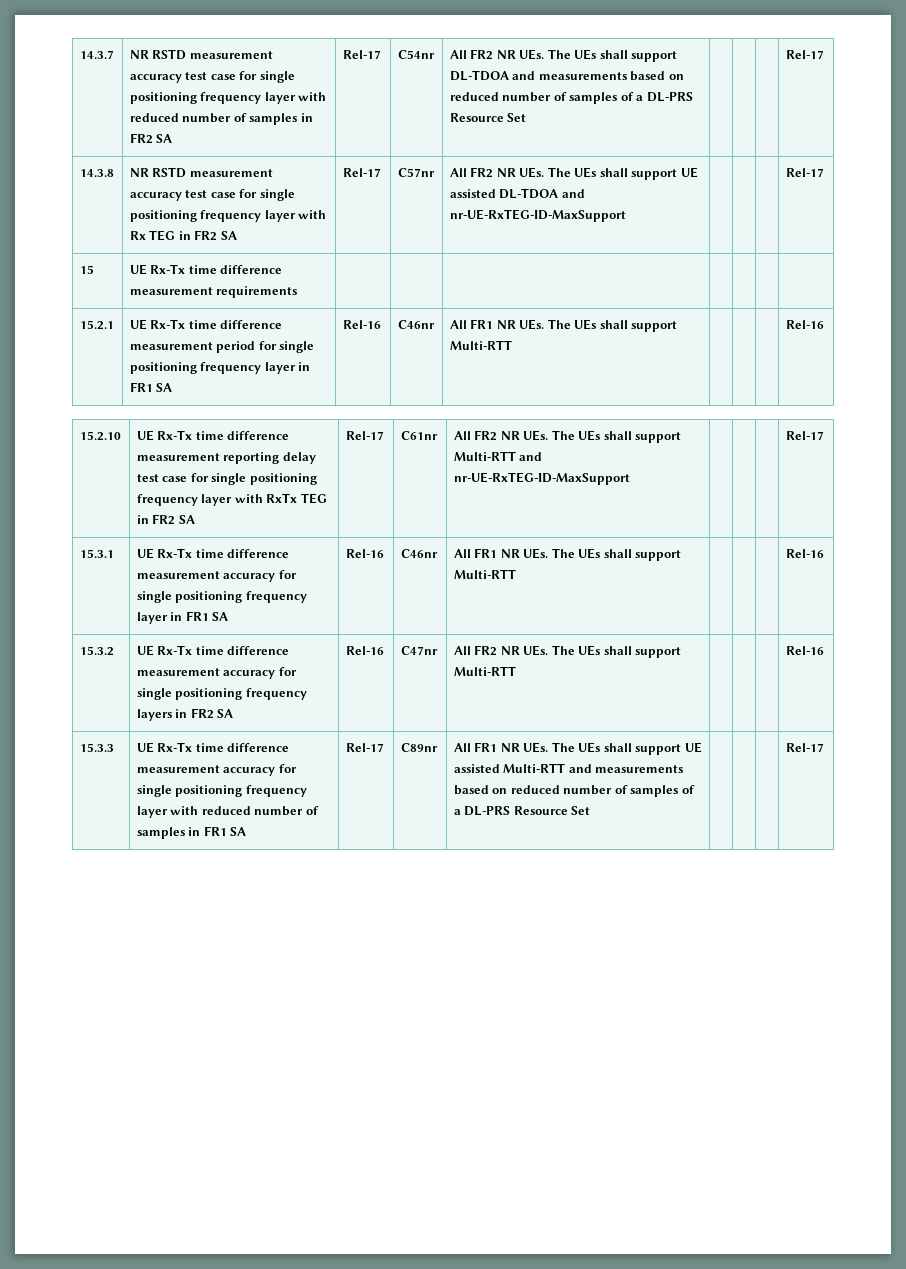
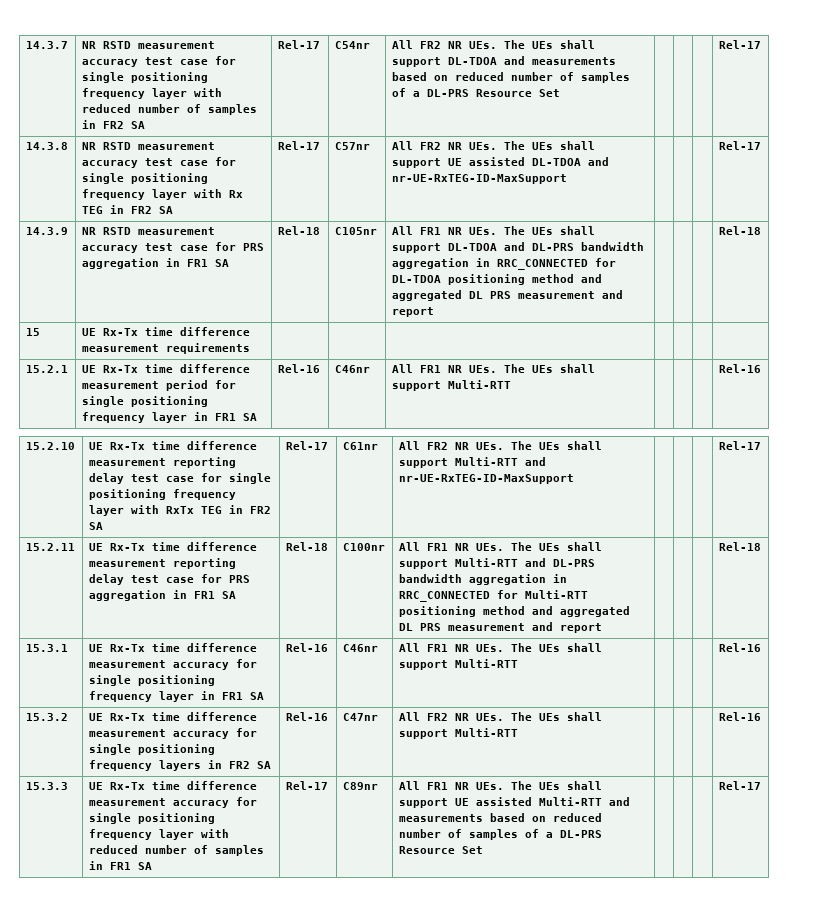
+ 14.3.9 | NR RSTD measurement accuracy test case for PRS aggregation in FR1 SA | Rel-18 | C105nr | All FR1 NR UEs. The UEs shall support DL-TDOA and DL-PRS bandwidth aggregation in RRC_CONNECTED for DL-TDOA positioning method and aggregated DL PRS measurement and report | | | | Rel-18
+ 15.2.11 | UE Rx-Tx time difference measurement reporting delay test case for PRS aggregation in FR1 SA | Rel-18 | C100nr | All FR1 NR UEs. The UEs shall support Multi-RTT and DL-PRS bandwidth aggregation in RRC_CONNECTED for Multi-RTT positioning method and aggregated DL PRS measurement and report | | | | Rel-18

